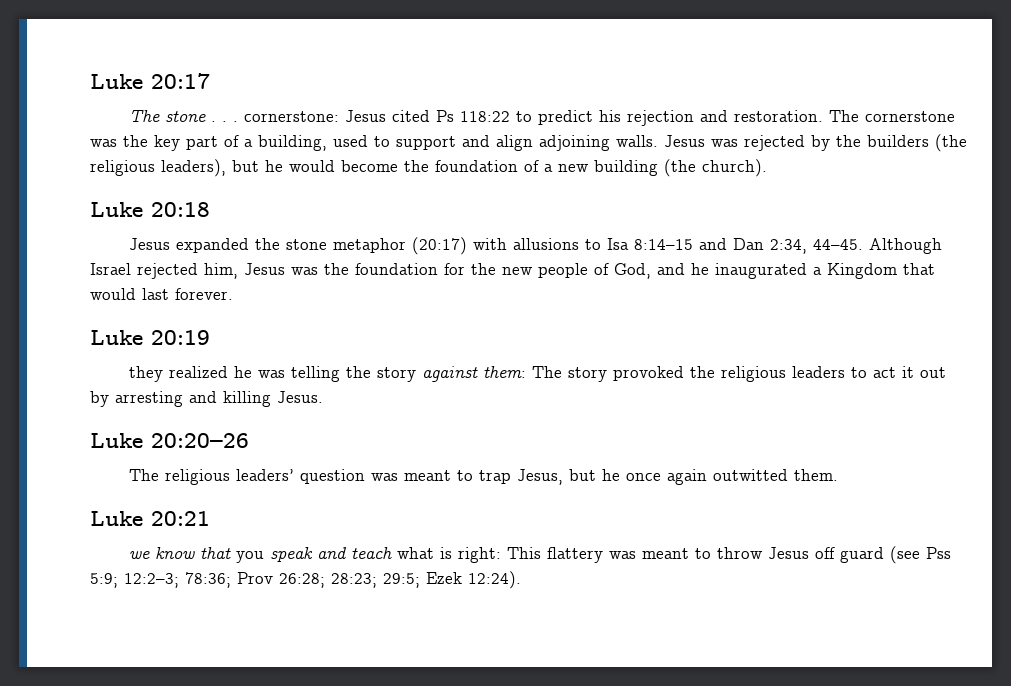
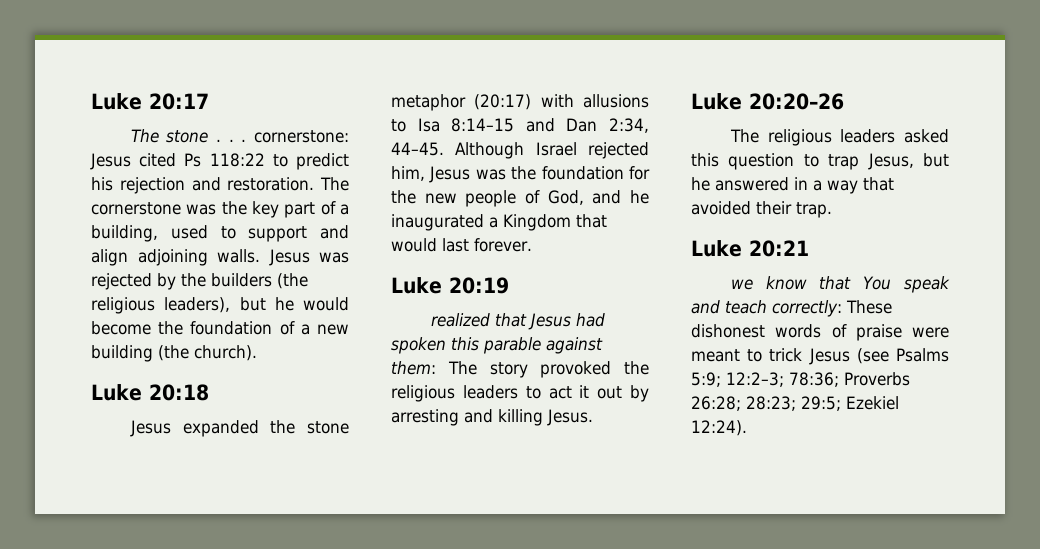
- they realized he was telling the story against them: The story provoked the religious leaders to act it out by arresting and killing Jesus.
+ realized that Jesus had spoken this parable against them: The story provoked the religious leaders to act it out by arresting and killing Jesus.
- The religious leaders’ question was meant to trap Jesus, but he once again outwitted them.
+ The religious leaders asked this question to trap Jesus, but he answered in a way that avoided their trap.
- we know that you speak and teach what is right: This flattery was meant to throw Jesus off guard (see Pss 5:9; 12:2–3; 78:36; Prov 26:28; 28:23; 29:5; Ezek 12:24).
+ we know that You speak and teach correctly: These dishonest words of praise were meant to trick Jesus (see Psalms 5:9; 12:2–3; 78:36; Proverbs 26:28; 28:23; 29:5; Ezekiel 12:24).

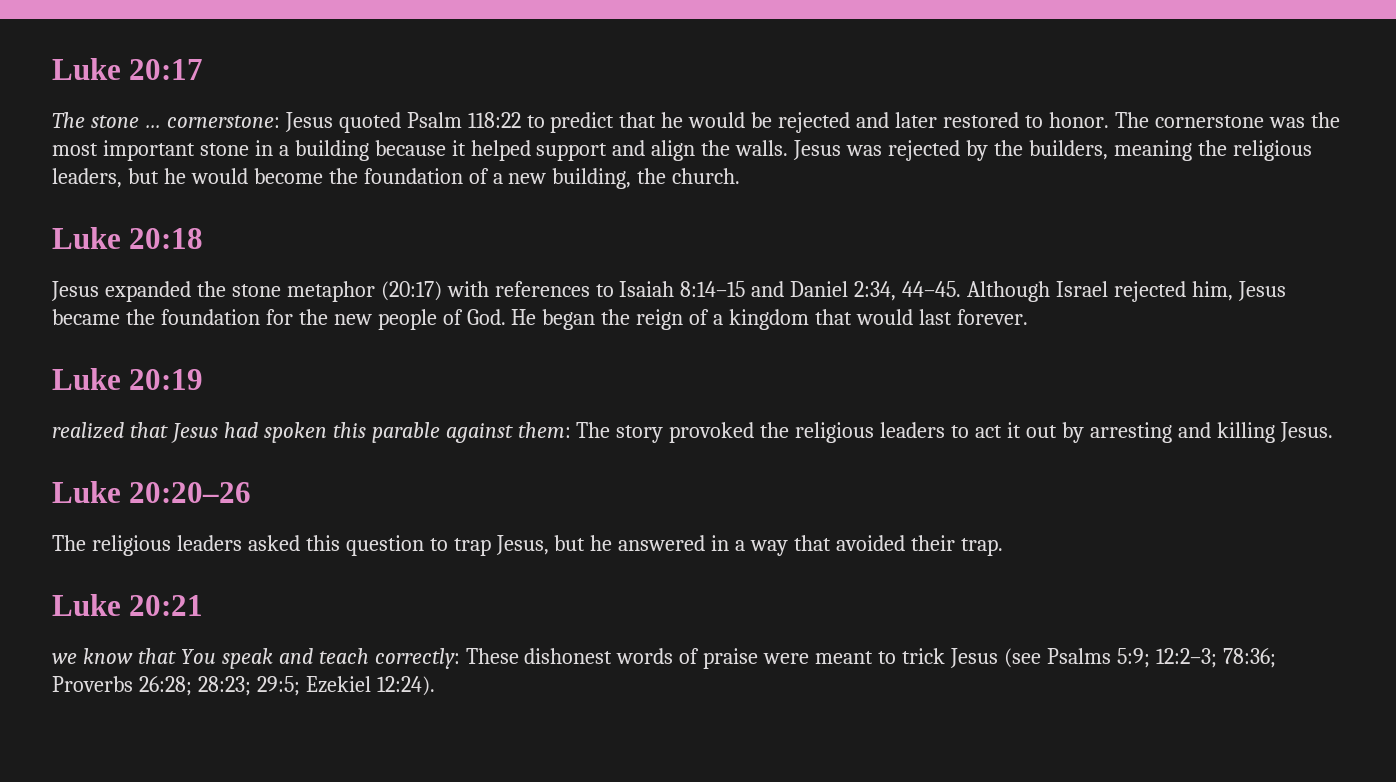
- The stone . . . cornerstone: Jesus cited Ps 118:22 to predict his rejection and restoration. The cornerstone was the key part of a building, used to support and align adjoining walls.
+ The stone … cornerstone: Jesus quoted Psalm 118:22 to predict that he would be rejected and later restored to honor. The cornerstone was the most important stone in a building because it helped support and align the walls.
- Jesus was rejected by the builders (the religious leaders), but he would become the foundation of a new building (the church).
+ Jesus was rejected by the builders, meaning the religious leaders, but he would become the foundation of a new building, the church.
- Jesus expanded the stone metaphor (20:17) with allusions to Isa 8:14–15 and Dan 2:34, 44–45.
+ Jesus expanded the stone metaphor (20:17) with references to Isaiah 8:14–15 and Daniel 2:34, 44–45.
- Although Israel rejected him, Jesus was the foundation for the new people of God, and he inaugurated a Kingdom that would last forever.
+ Although Israel rejected him, Jesus became the foundation for the new people of God. He began the reign of a kingdom that would last forever.

